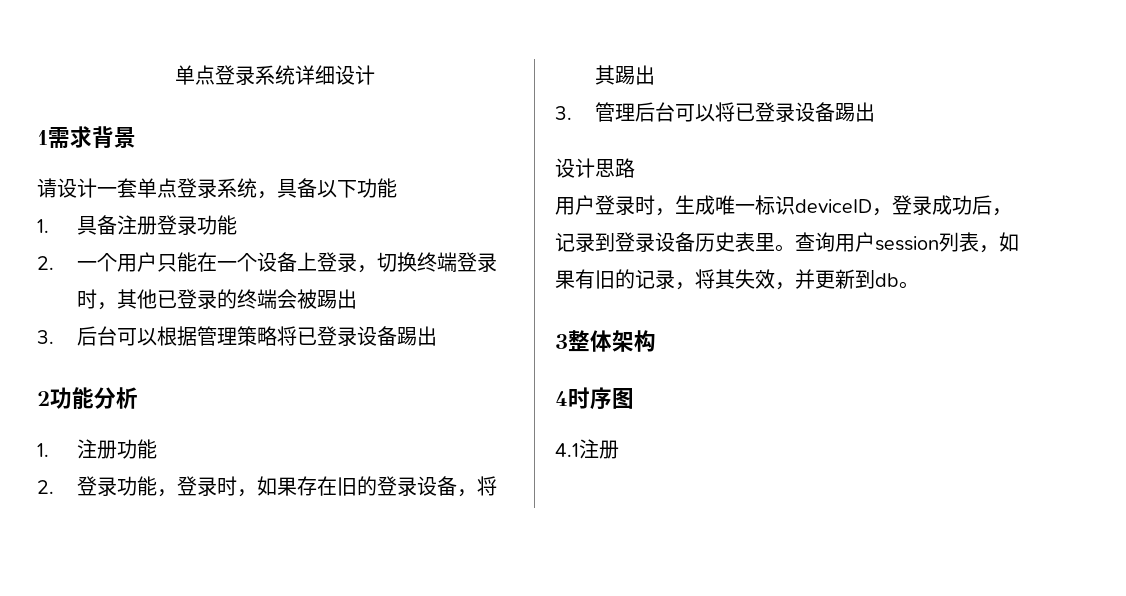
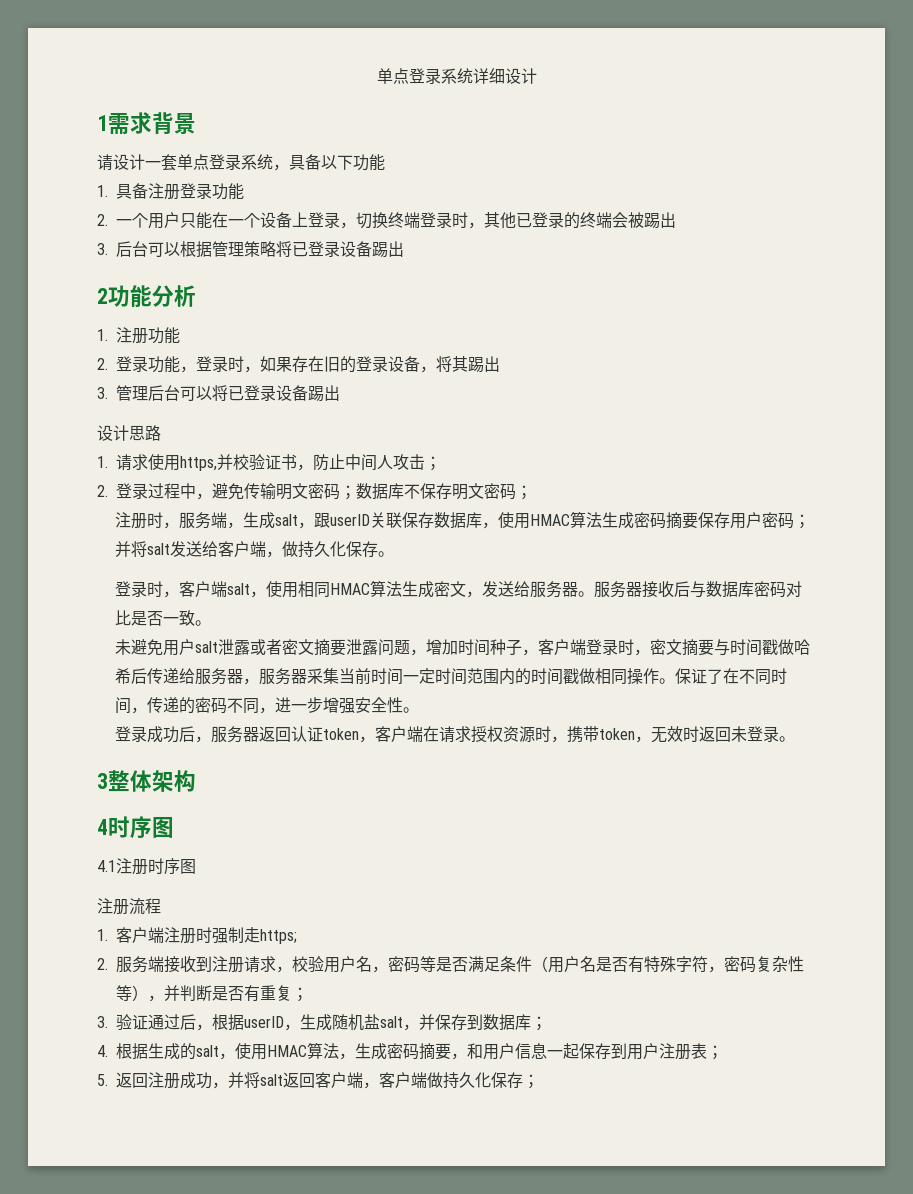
- 用户登录时，生成唯一标识deviceID，登录成功后，记录到登录设备历史表里。查询用户session列表，如果有旧的记录，将其失效，并更新到db。
+ 1.请求使用https,并校验证书，防止中间人攻击；
+ 2.登录过程中，避免传输明文密码；数据库不保存明文密码；
+ 注册时，服务端，生成salt，跟userID关联保存数据库，使用HMAC算法生成密码摘要保存用户密码；并将salt发送给客户端，做持久化保存。
+ 登录时，客户端salt，使用相同HMAC算法生成密文，发送给服务器。服务器接收后与数据库密码对比是否一致。
+ 未避免用户salt泄露或者密文摘要泄露问题，增加时间种子，客户端登录时，密文摘要与时间戳做哈希后传递给服务器，服务器采集当前时间一定时间范围内的时间戳做相同操作。保证了在不同时间，传递的密码不同，进一步增强安全性。
+ 登录成功后，服务器返回认证token，客户端在请求授权资源时，携带token，无效时返回未登录。
- 4.1注册
+ 4.1注册时序图
+ 注册流程
+ 1.客户端注册时强制走https;
+ 2.服务端接收到注册请求，校验用户名，密码等是否满足条件（用户名是否有特殊字符，密码复杂性等），并判断是否有重复；
+ 3.验证通过后，根据userID，生成随机盐salt，并保存到数据库；
+ 4.根据生成的salt，使用HMAC算法，生成密码摘要，和用户信息一起保存到用户注册表；
+ 5.返回注册成功，并将salt返回客户端，客户端做持久化保存；

